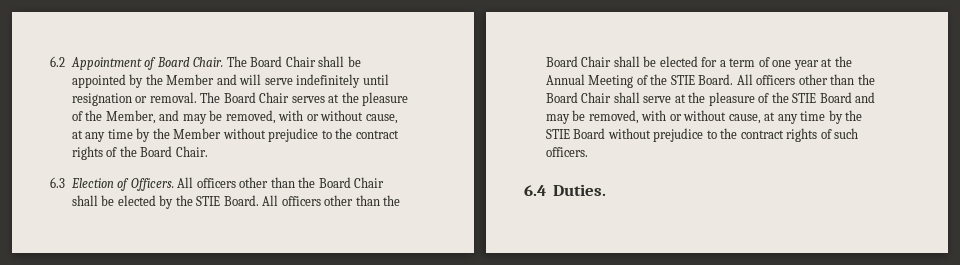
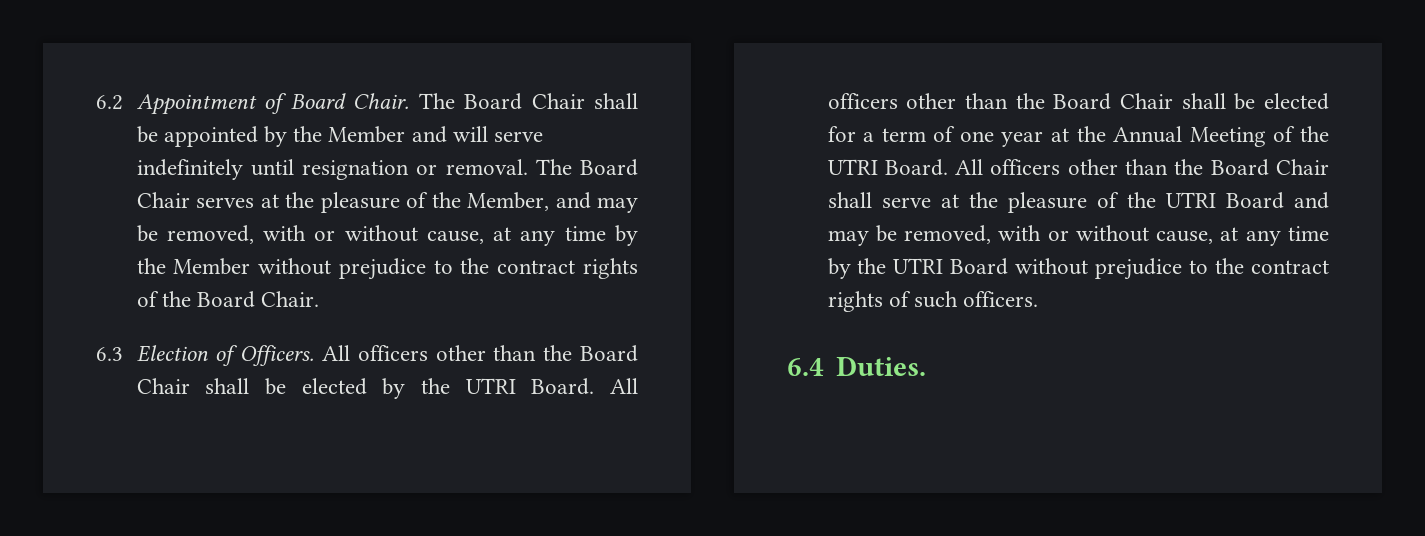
- All officers other than the Board Chair shall be elected by the STIE Board.
+ All officers other than the Board Chair shall be elected by the UTRI Board.
- All officers other than the Board Chair shall be elected for a term of one year at the Annual Meeting of the STIE Board.
+ All officers other than the Board Chair shall be elected for a term of one year at the Annual Meeting of the UTRI Board.
- All officers other than the Board Chair shall serve at the pleasure of the STIE Board and may be removed, with or without cause, at any time by the STIE Board without prejudice to the contract rights of such officers.
+ All officers other than the Board Chair shall serve at the pleasure of the UTRI Board and may be removed, with or without cause, at any time by the UTRI Board without prejudice to the contract rights of such officers.

